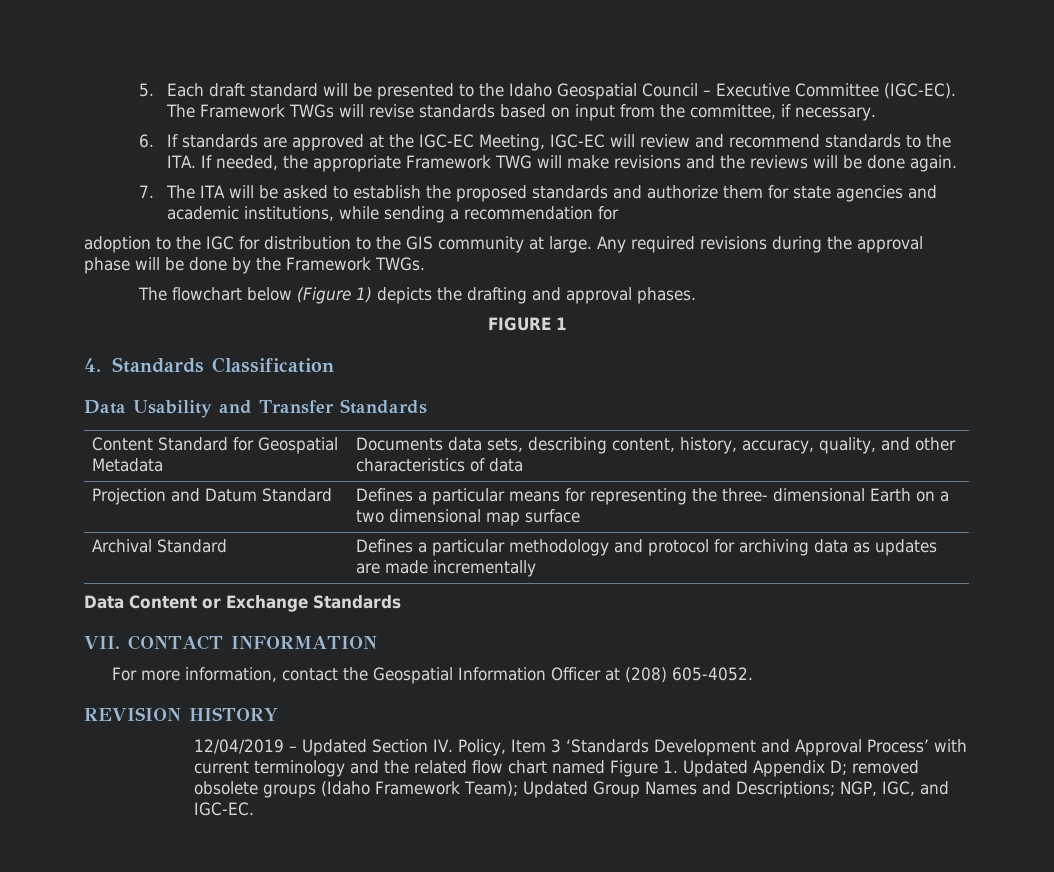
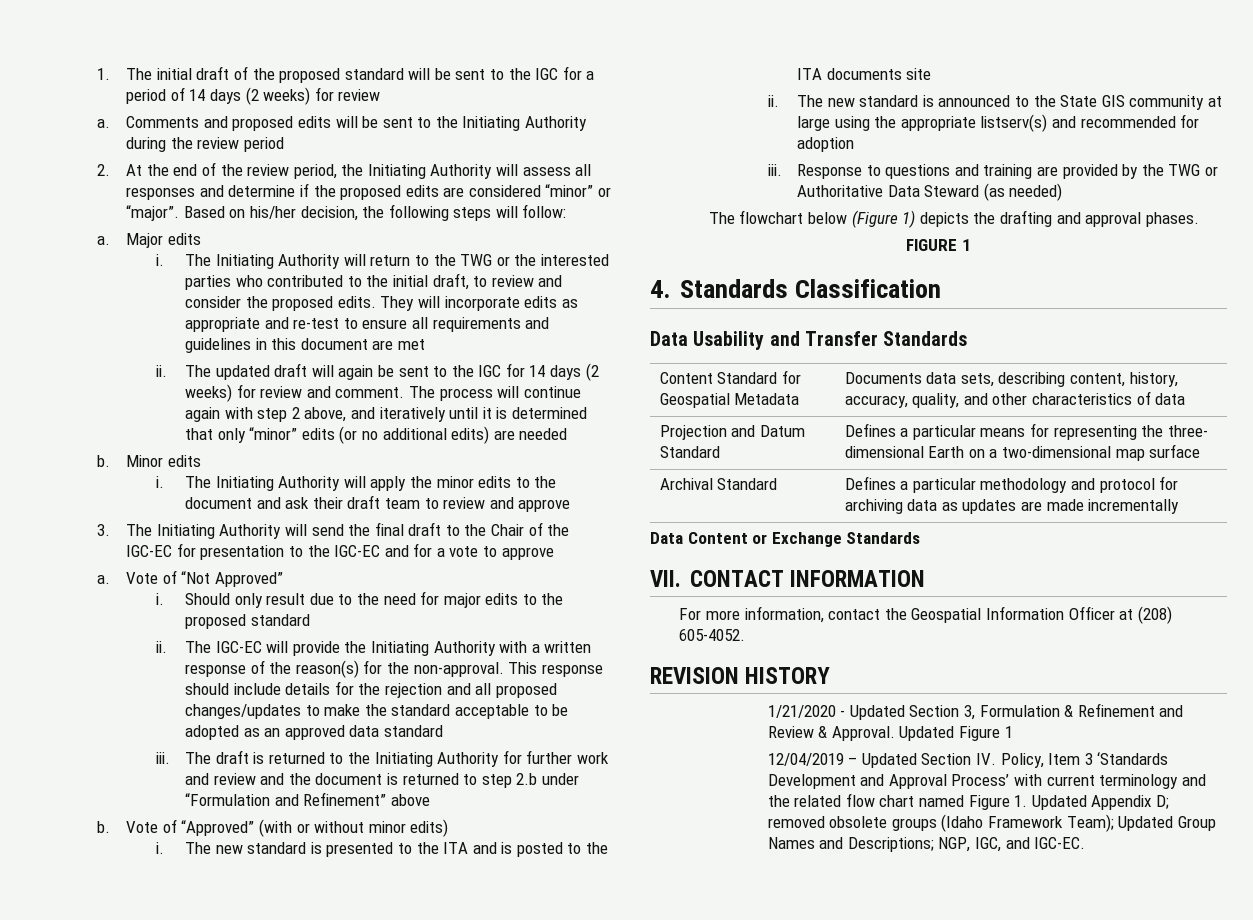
- 5. Each draft standard will be presented to the Idaho Geospatial Council – Executive Committee (IGC-EC). The Framework TWGs will revise standards based on input from the committee, if necessary.
- 6. If standards are approved at the IGC-EC Meeting, IGC-EC will review and recommend standards to the ITA. If needed, the appropriate Framework TWG will make revisions and the reviews will be done again.
- 7. The ITA will be asked to establish the proposed standards and authorize them for state agencies and academic institutions, while sending a recommendation for
- adoption to the IGC for distribution to the GIS community at large. Any required revisions during the approval phase will be done by the Framework TWGs.
+ 1. The initial draft of the proposed standard will be sent to the IGC for a period of 14 days (2 weeks) for review
+ a. Comments and proposed edits will be sent to the Initiating Authority during the review period
+ 2. At the end of the review period, the Initiating Authority will assess all responses and determine if the proposed edits are considered “minor” or “major”. Based on his/her decision, the following steps will follow:
+ a. Major edits
+ i. The Initiating Authority will return to the TWG or the interested parties who contributed to the initial draft, to review and consider the proposed edits. They will incorporate edits as appropriate and re-test to ensure all requirements and guidelines in this document are met
+ ii. The updated draft will again be sent to the IGC for 14 days (2 weeks) for review and comment. The process will continue again with step 2 above, and iteratively until it is determined that only “minor” edits (or no additional edits) are needed
+ b. Minor edits
+ i. The Initiating Authority will apply the minor edits to the document and ask their draft team to review and approve
+ 3. The Initiating Authority will send the final draft to the Chair of the IGC-EC for presentation to the IGC-EC and for a vote to approve
+ a. Vote of “Not Approved”
+ i. Should only result due to the need for major edits to the proposed standard
+ ii. The IGC-EC will provide the Initiating Authority with a written response of the reason(s) for the non-approval. This response should include details for the rejection and all proposed changes/updates to make the standard acceptable to be adopted as an approved data standard
+ iii. The draft is returned to the Initiating Authority for further work and review and the document is returned to step 2.b under “Formulation and Refinement” above
+ b. Vote of “Approved” (with or without minor edits)
+ i. The new standard is presented to the ITA and is posted to the ITA documents site
+ ii. The new standard is announced to the State GIS community at large using the appropriate listserv(s) and recommended for adoption
+ iii. Response to questions and training are provided by the TWG or Authoritative Data Steward (as needed)
- Projection and Datum Standard | Defines a particular means for representing the three- dimensional Earth on a two dimensional map surface
+ Projection and Datum Standard | Defines a particular means for representing the three- dimensional Earth on a two-dimensional map surface
+ 1/21/2020 - Updated Section 3, Formulation & Refinement and Review & Approval. Updated Figure 1

